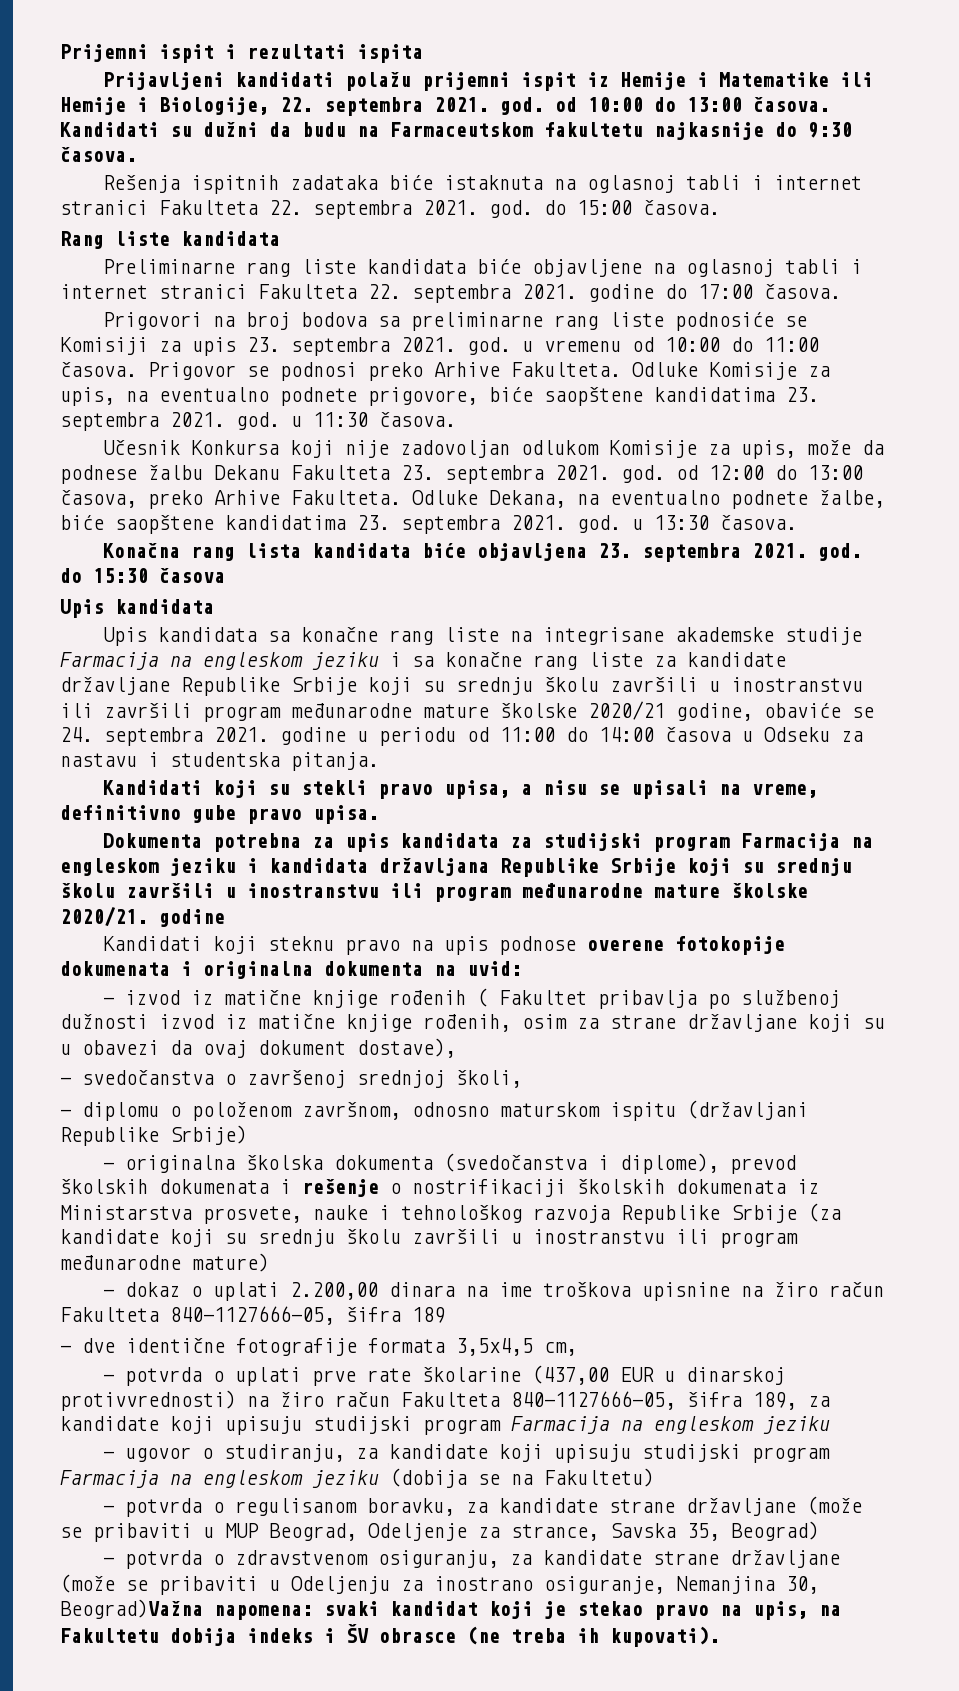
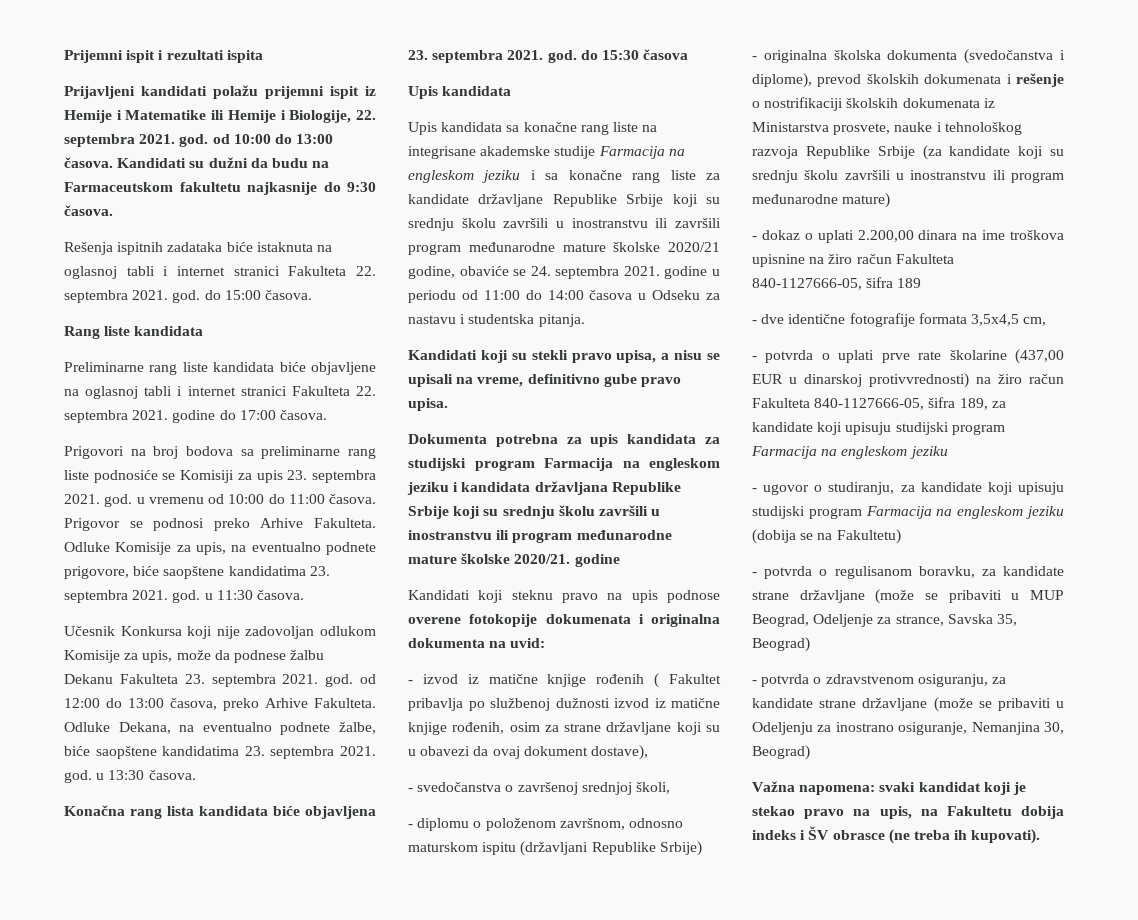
- - potvrda o zdravstvenom osiguranju, za kandidate strane državljane (može se pribaviti u Odeljenju za inostrano osiguranje, Nemanjina 30, Beograd)Važna napomena: svaki kandidat koji je stekao pravo na upis, na Fakultetu dobija indeks i ŠV obrasce (ne treba ih kupovati).
+ - potvrda o zdravstvenom osiguranju, za kandidate strane državljane (može se pribaviti u Odeljenju za inostrano osiguranje, Nemanjina 30, Beograd)
+ Važna napomena: svaki kandidat koji je stekao pravo na upis, na Fakultetu dobija indeks i ŠV obrasce (ne treba ih kupovati).

